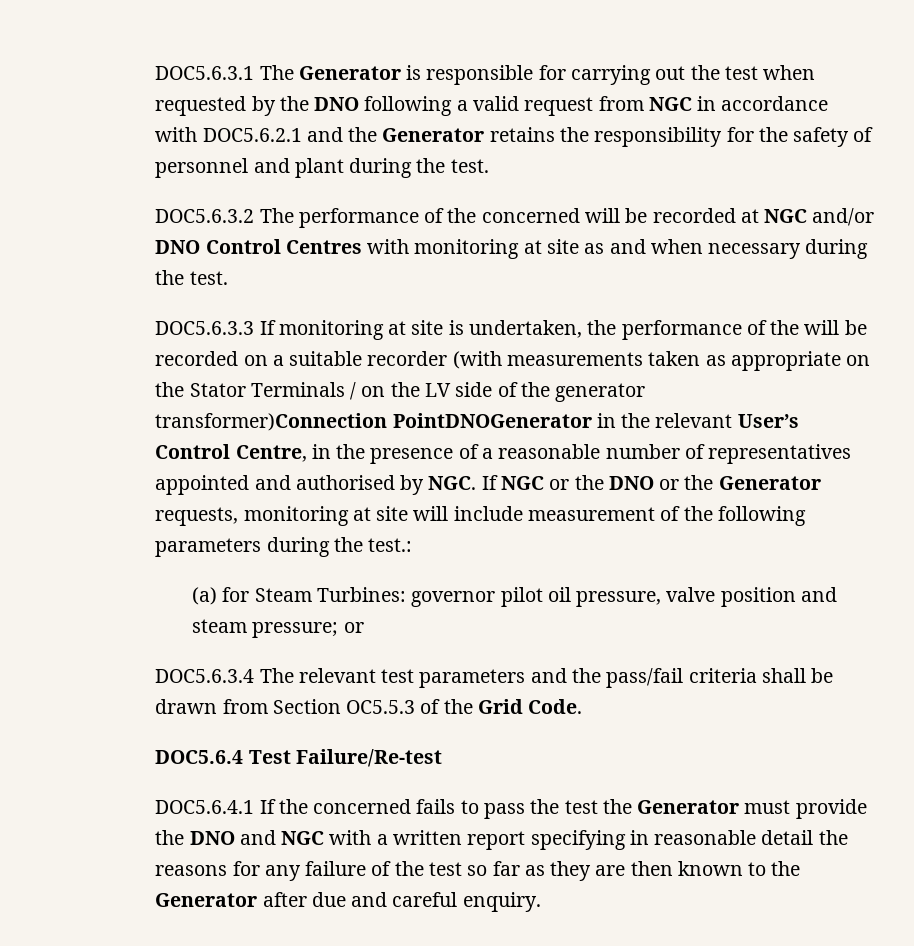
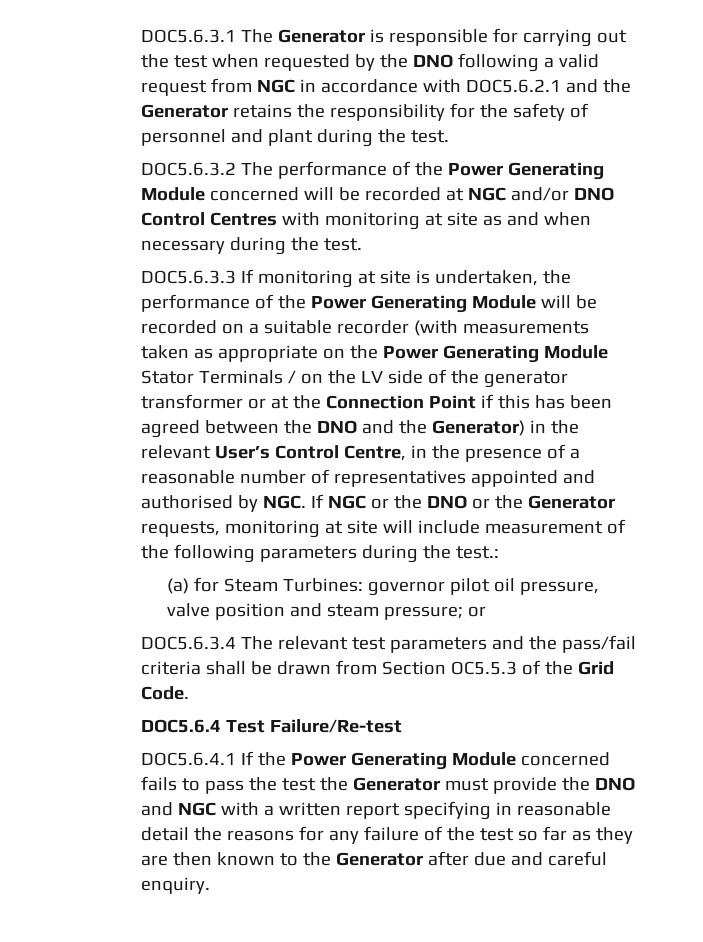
- DOC5.6.3.2 The performance of the concerned will be recorded at NGC and/or DNO Control Centres with monitoring at site as and when necessary during the test.
+ DOC5.6.3.2 The performance of the Power Generating Module concerned will be recorded at NGC and/or DNO Control Centres with monitoring at site as and when necessary during the test.
- DOC5.6.3.3 If monitoring at site is undertaken, the performance of the will be recorded on a suitable recorder (with measurements taken as appropriate on the Stator Terminals / on the LV side of the generator transformer)Connection PointDNOGenerator in the relevant User’s Control Centre, in the presence of a reasonable number of representatives appointed and authorised by NGC. If NGC or the DNO or the Generator requests, monitoring at site will include measurement of the following parameters during the test.:
+ DOC5.6.3.3 If monitoring at site is undertaken, the performance of the Power Generating Module will be recorded on a suitable recorder (with measurements taken as appropriate on the Power Generating Module Stator Terminals / on the LV side of the generator transformer or at the Connection Point if this has been agreed between the DNO and the Generator) in the relevant User’s Control Centre, in the presence of a reasonable number of representatives appointed and authorised by NGC. If NGC or the DNO or the Generator requests, monitoring at site will include measurement of the following parameters during the test.:
- DOC5.6.4.1 If the concerned fails to pass the test the Generator must provide the DNO and NGC with a written report specifying in reasonable detail the reasons for any failure of the test so far as they are then known to the Generator after due and careful enquiry.
+ DOC5.6.4.1 If the Power Generating Module concerned fails to pass the test the Generator must provide the DNO and NGC with a written report specifying in reasonable detail the reasons for any failure of the test so far as they are then known to the Generator after due and careful enquiry.

